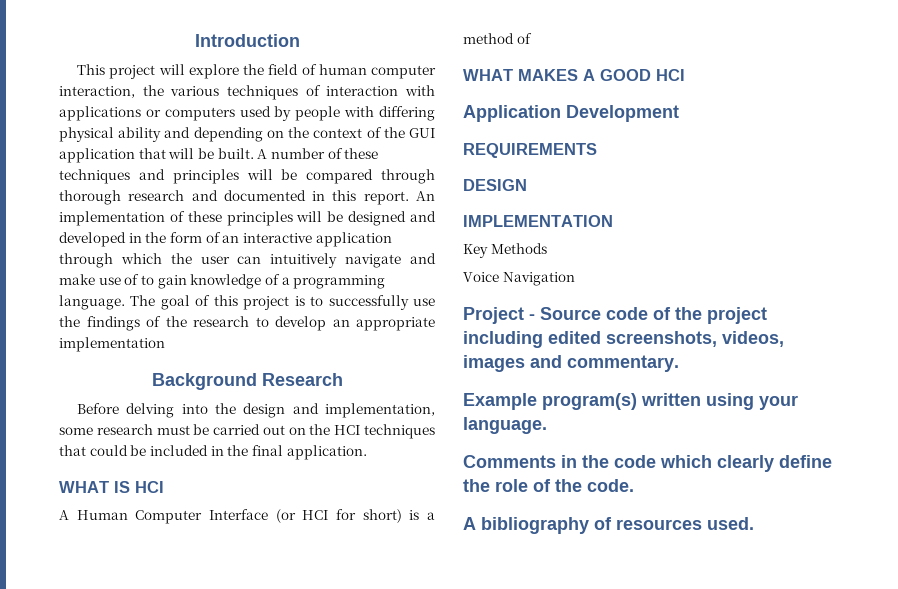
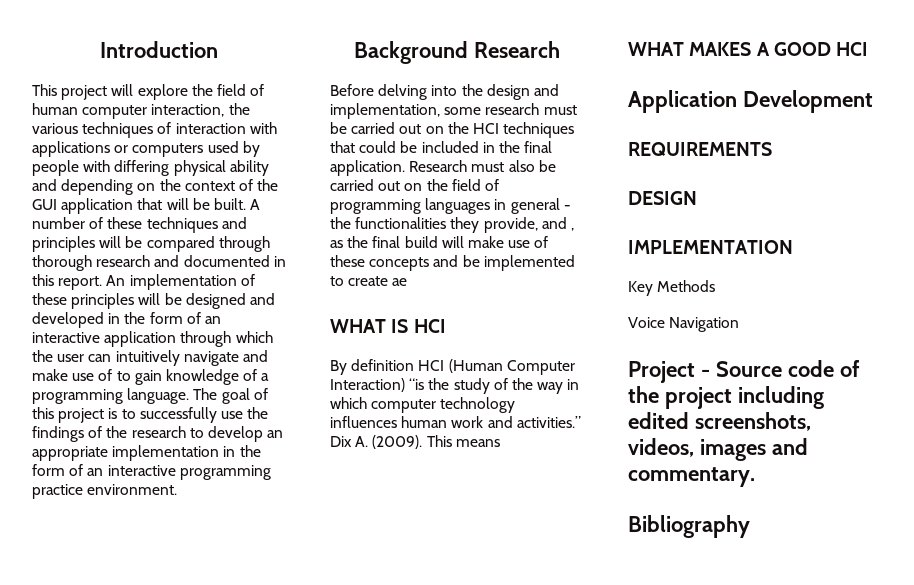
- The goal of this project is to successfully use the findings of the research to develop an appropriate implementation
+ The goal of this project is to successfully use the findings of the research to develop an appropriate implementation in the form of an interactive programming practice environment.
- Before delving into the design and implementation, some research must be carried out on the HCI techniques that could be included in the final application.
+ Before delving into the design and implementation, some research must be carried out on the HCI techniques that could be included in the final application. Research must also be carried out on the field of programming languages in general - the functionalities they provide, and , as the final build will make use of these concepts and be implemented to create ae
  WHAT IS HCI
- A Human Computer Interface (or HCI for short) is a method of
+ By definition HCI (Human Computer Interaction) “is the study of the way in which computer technology influences human work and activities.” Dix A. (2009). This means
- Example program(s) written using your language.
- Comments in the code which clearly define the role of the code.
- A bibliography of resources used.
+ Bibliography

